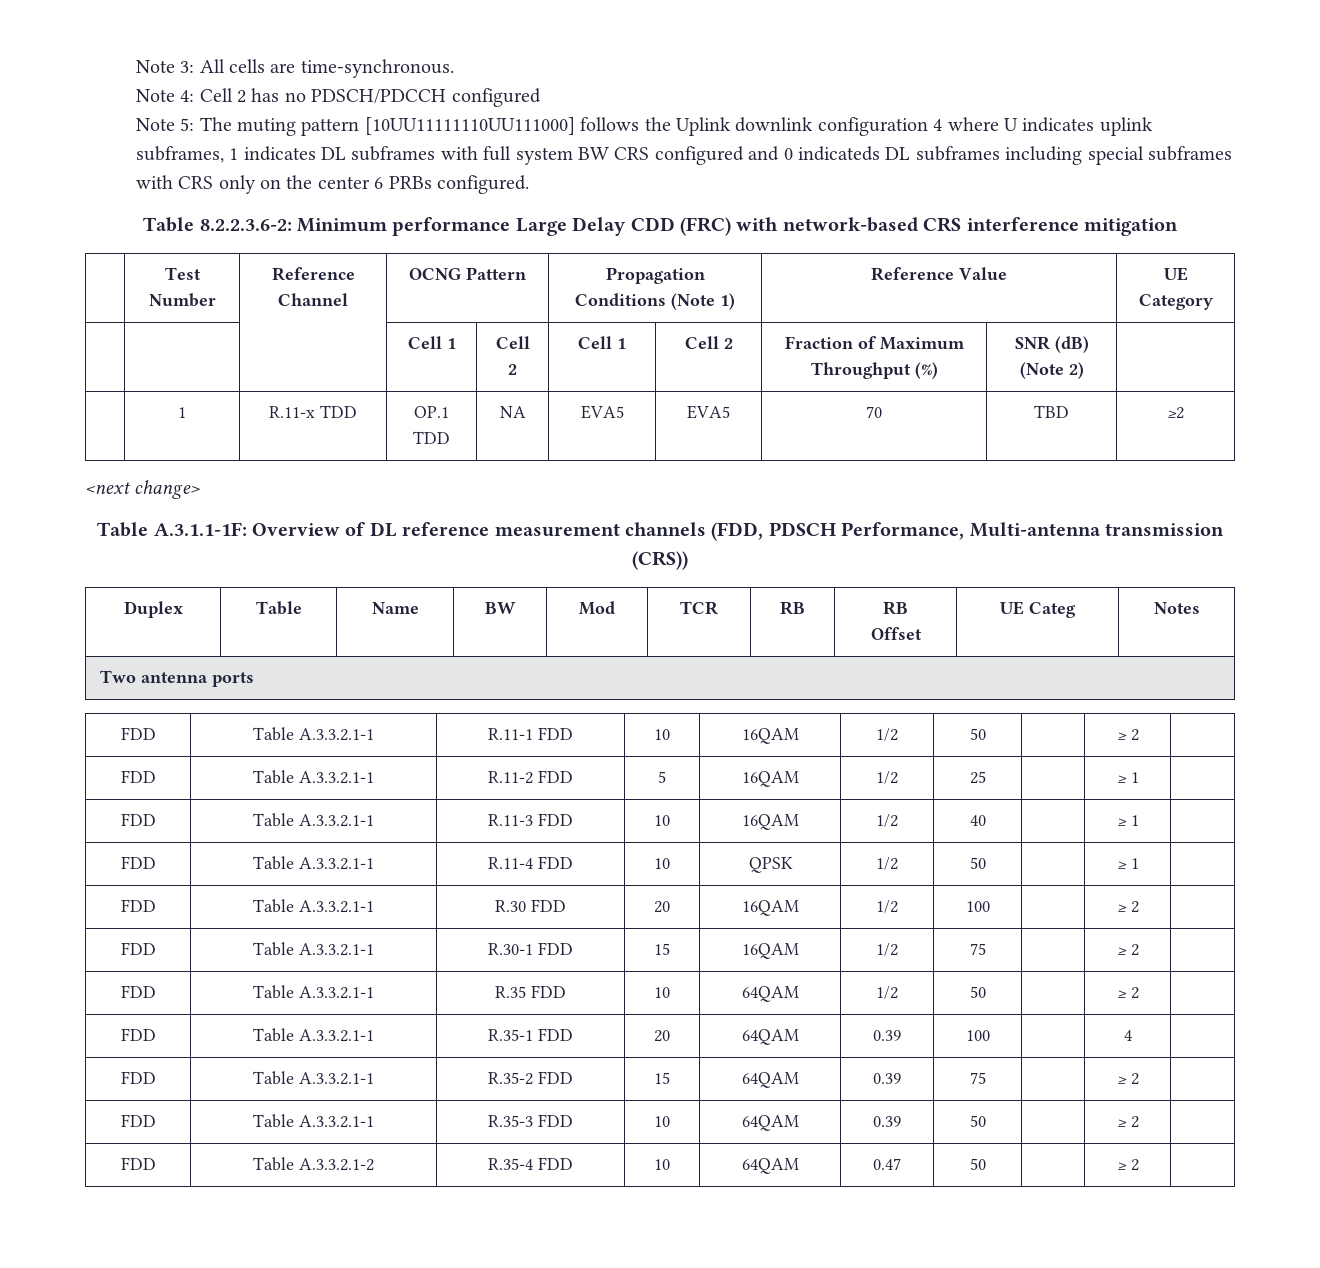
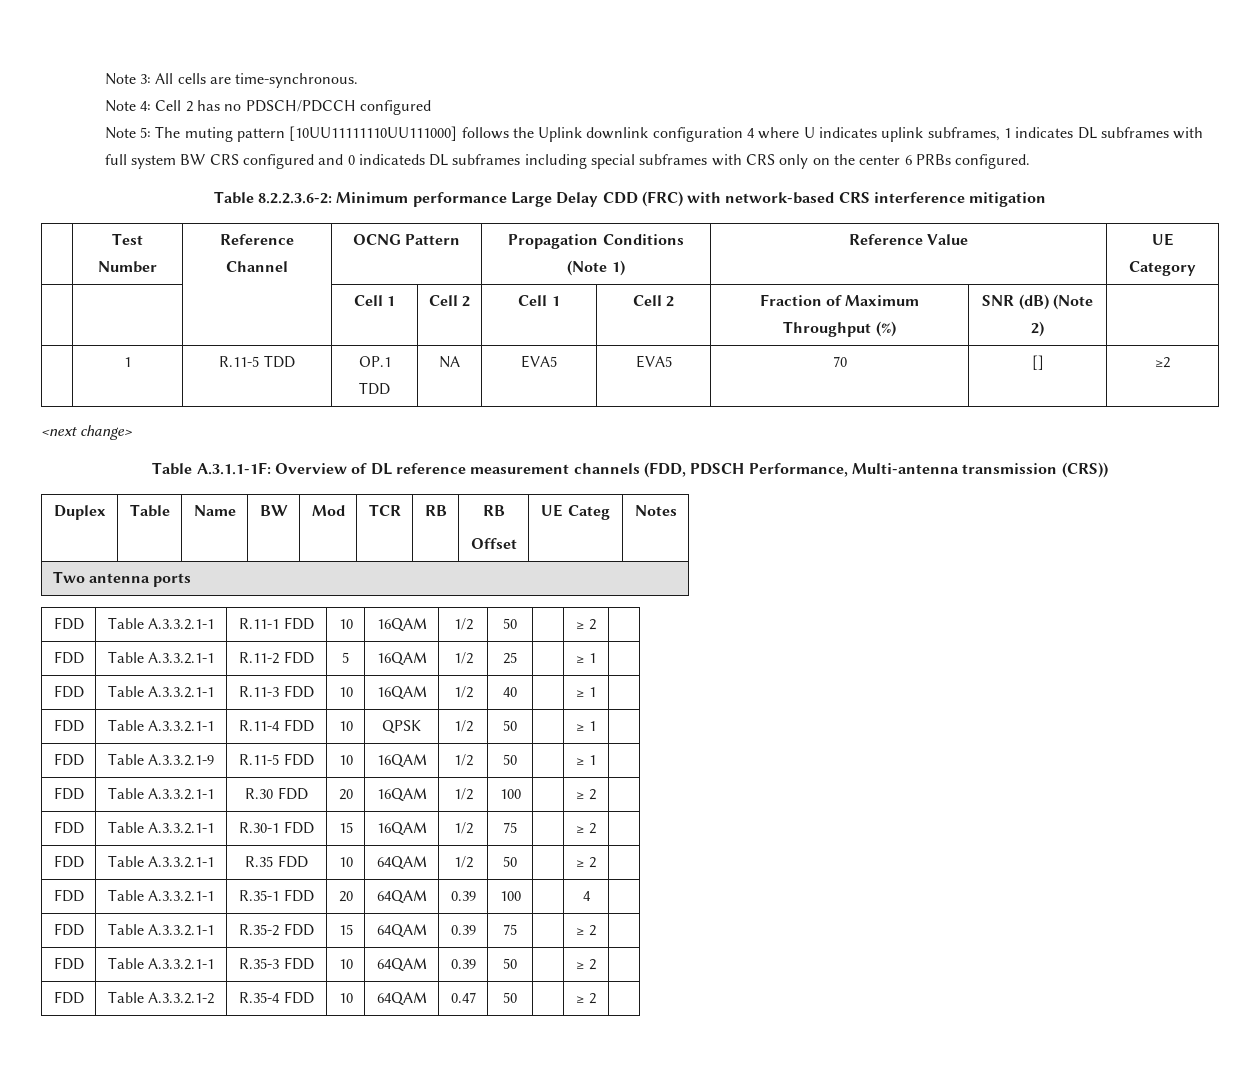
- | 1 | R.11-x TDD | OP.1 TDD | NA | EVA5 | EVA5 | 70 | TBD | ≥2
+ | 1 | R.11-5 TDD | OP.1 TDD | NA | EVA5 | EVA5 | 70 | [] | ≥2
+ FDD | Table A.3.3.2.1-9 | R.11-5 FDD | 10 | 16QAM | 1/2 | 50 | | ≥ 1 |

